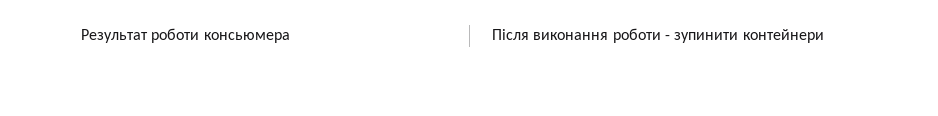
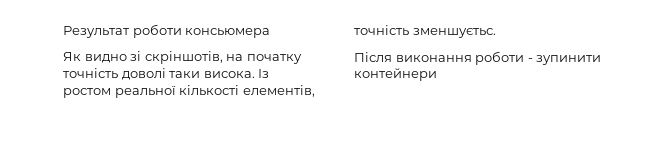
+ Як видно зі скріншотів, на початку точність доволі таки висока. Із ростом реальної кількості елементів, точність зменшуєтьс.

